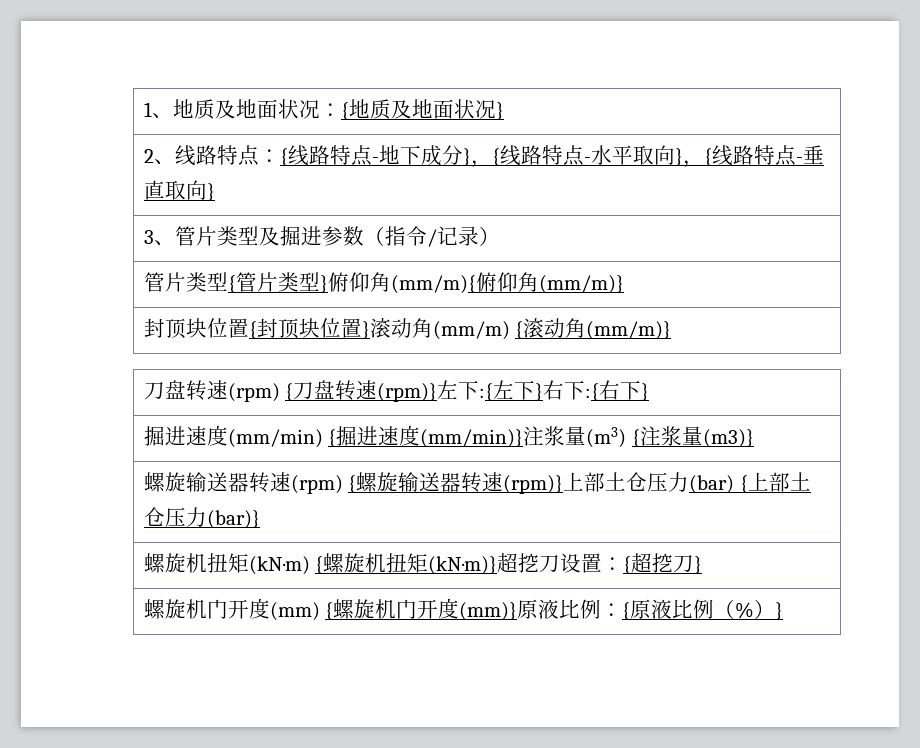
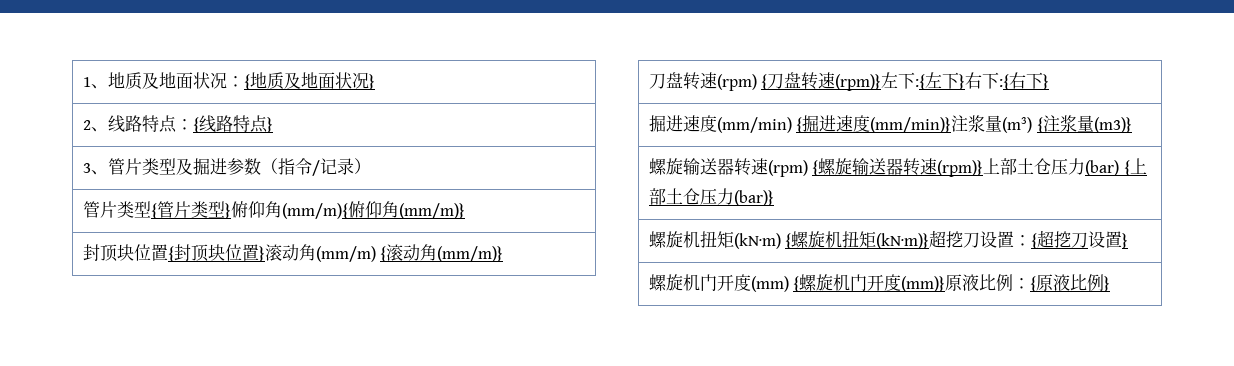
- 2、线路特点：{线路特点-地下成分}，{线路特点-水平取向}，{线路特点-垂直取向}
+ 2、线路特点：{线路特点}
- 螺旋机扭矩(kN·m) {螺旋机扭矩(kN·m)}超挖刀设置：{超挖刀}
+ 螺旋机扭矩(kN·m) {螺旋机扭矩(kN·m)}超挖刀设置：{超挖刀设置}
- 螺旋机门开度(mm) {螺旋机门开度(mm)}原液比例：{原液比例（%）}
+ 螺旋机门开度(mm) {螺旋机门开度(mm)}原液比例：{原液比例}

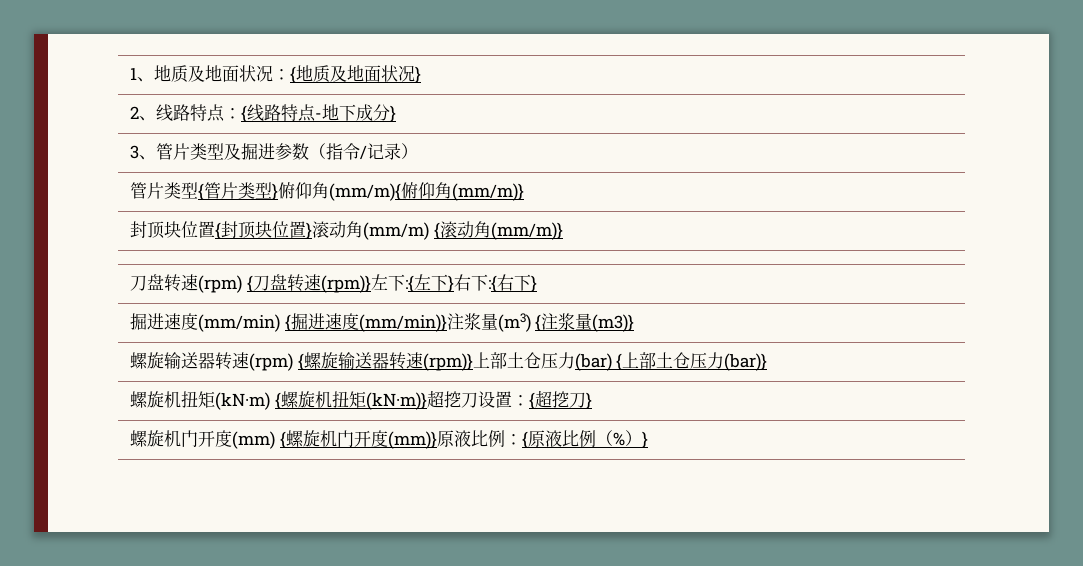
- 2、线路特点：{线路特点}
+ 2、线路特点：{线路特点-地下成分}
- 螺旋机扭矩(kN·m) {螺旋机扭矩(kN·m)}超挖刀设置：{超挖刀设置}
+ 螺旋机扭矩(kN·m) {螺旋机扭矩(kN·m)}超挖刀设置：{超挖刀}
- 螺旋机门开度(mm) {螺旋机门开度(mm)}原液比例：{原液比例}
+ 螺旋机门开度(mm) {螺旋机门开度(mm)}原液比例：{原液比例（%）}

